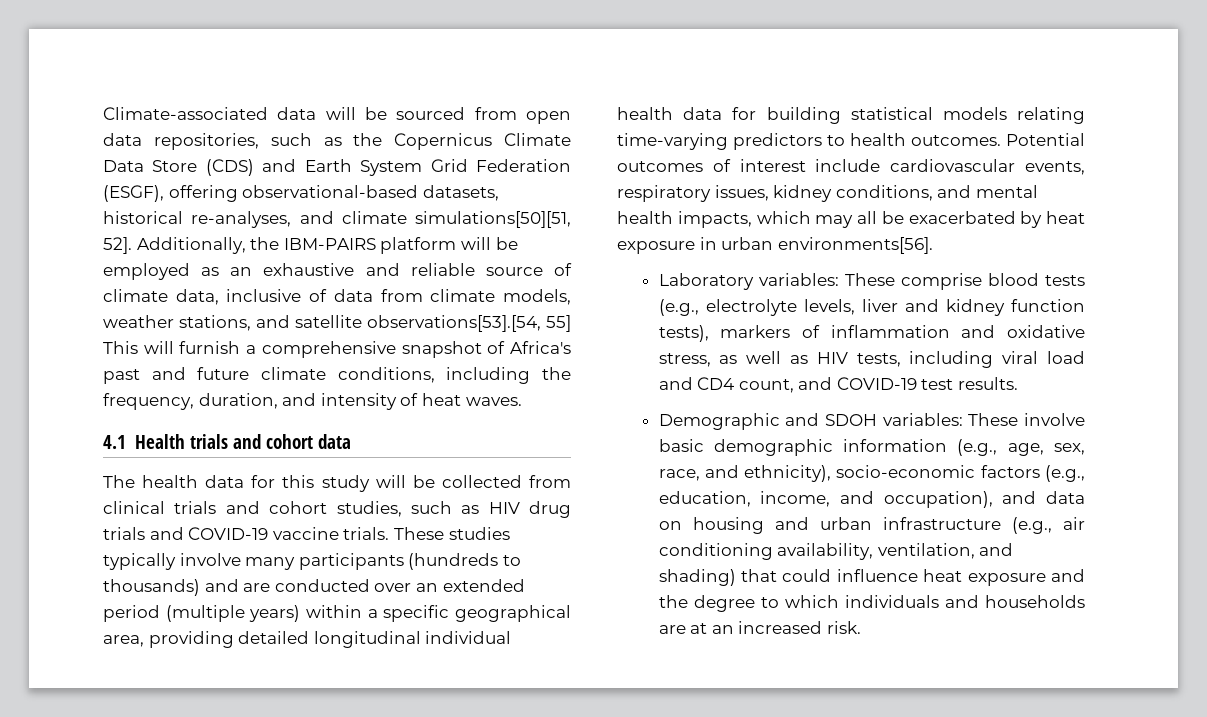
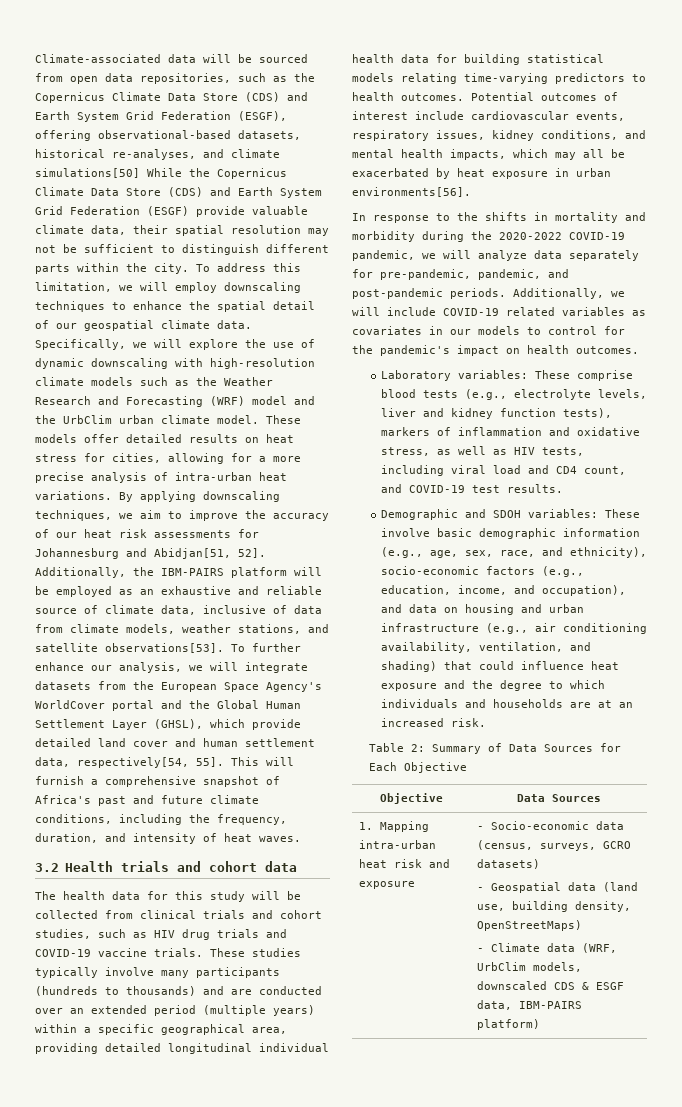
- Climate-associated data will be sourced from open data repositories, such as the Copernicus Climate Data Store (CDS) and Earth System Grid Federation (ESGF), offering observational-based datasets, historical re-analyses, and climate simulations[50][51, 52].
+ Climate-associated data will be sourced from open data repositories, such as the Copernicus Climate Data Store (CDS) and Earth System Grid Federation (ESGF), offering observational-based datasets, historical re-analyses, and climate simulations[50] While the Copernicus Climate Data Store (CDS) and Earth System Grid Federation (ESGF) provide valuable climate data, their spatial resolution may not be sufficient to distinguish different parts within the city. To address this limitation, we will employ downscaling techniques to enhance the spatial detail of our geospatial climate data. Specifically, we will explore the use of dynamic downscaling with high-resolution climate models such as the Weather Research and Forecasting (WRF) model and the UrbClim urban climate model. These models offer detailed results on heat stress for cities, allowing for a more precise analysis of intra-urban heat variations. By applying downscaling techniques, we aim to improve the accuracy of our heat risk assessments for Johannesburg and Abidjan[51, 52].
- Additionally, the IBM-PAIRS platform will be employed as an exhaustive and reliable source of climate data, inclusive of data from climate models, weather stations, and satellite observations[53].[54, 55] This will furnish a comprehensive snapshot of Africa's past and future climate conditions, including the frequency, duration, and intensity of heat waves.
+ Additionally, the IBM-PAIRS platform will be employed as an exhaustive and reliable source of climate data, inclusive of data from climate models, weather stations, and satellite observations[53]. To further enhance our analysis, we will integrate datasets from the European Space Agency's WorldCover portal and the Global Human Settlement Layer (GHSL), which provide detailed land cover and human settlement data, respectively[54, 55]. This will furnish a comprehensive snapshot of Africa's past and future climate conditions, including the frequency, duration, and intensity of heat waves.
- 4.1 Health trials and cohort data
+ 3.2 Health trials and cohort data
+ In response to the shifts in mortality and morbidity during the 2020-2022 COVID-19 pandemic, we will analyze data separately for pre-pandemic, pandemic, and post-pandemic periods. Additionally, we will include COVID-19 related variables as covariates in our models to control for the pandemic's impact on health outcomes.
+ Table 2: Summary of Data Sources for Each Objective
+ Objective | Data Sources
+ 1. Mapping intra-urban heat risk and exposure | - Socio-economic data (census, surveys, GCRO datasets)
+ - Geospatial data (land use, building density, OpenStreetMaps)
+ - Climate data (WRF, UrbClim models, downscaled CDS & ESGF data, IBM-PAIRS platform)

